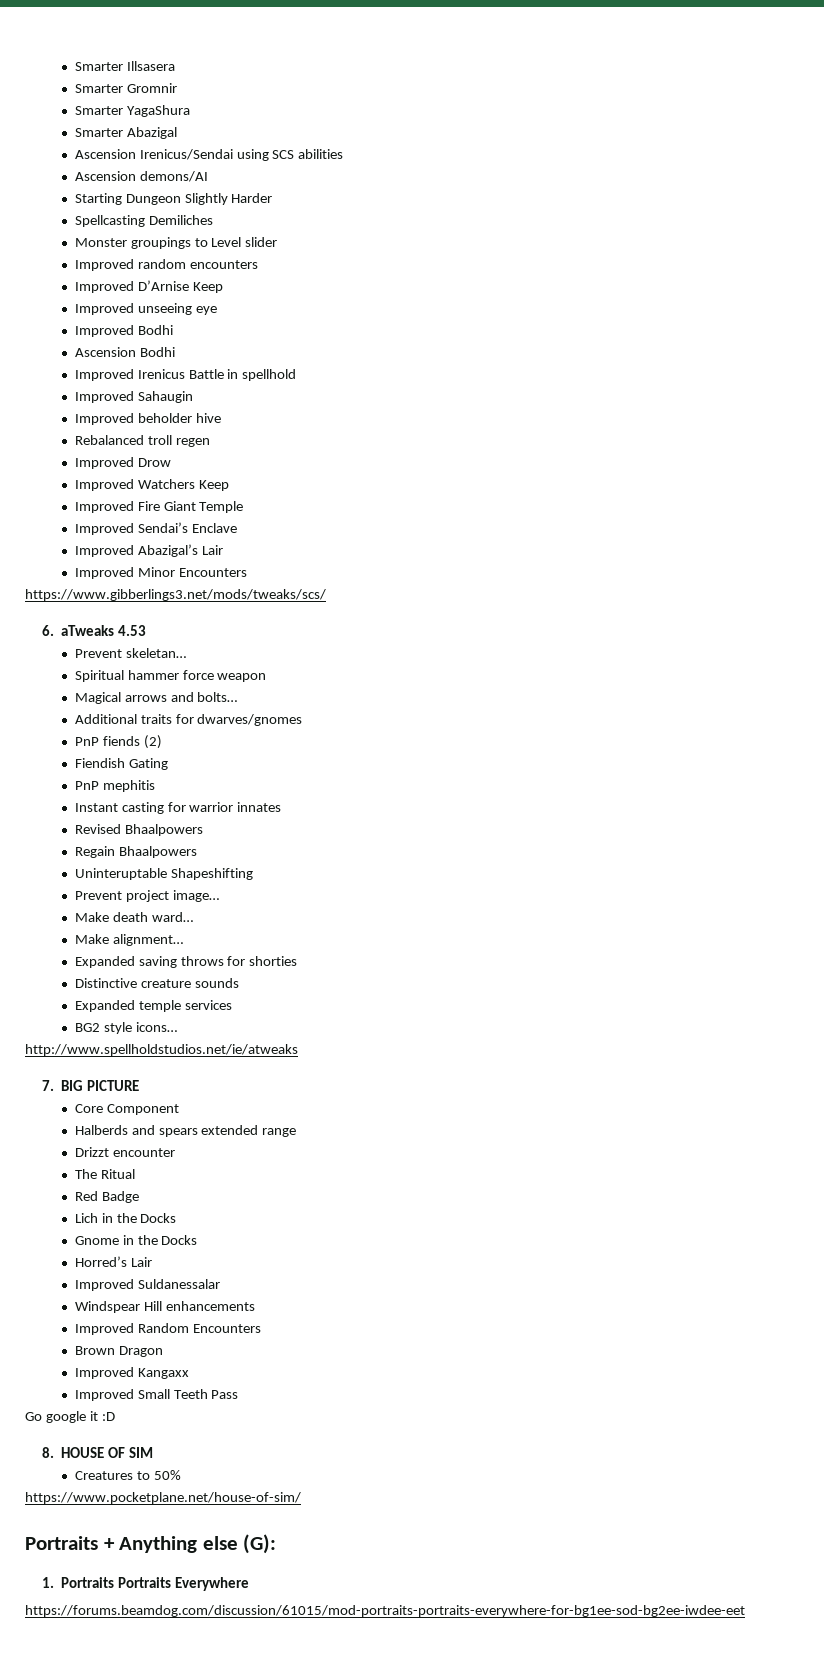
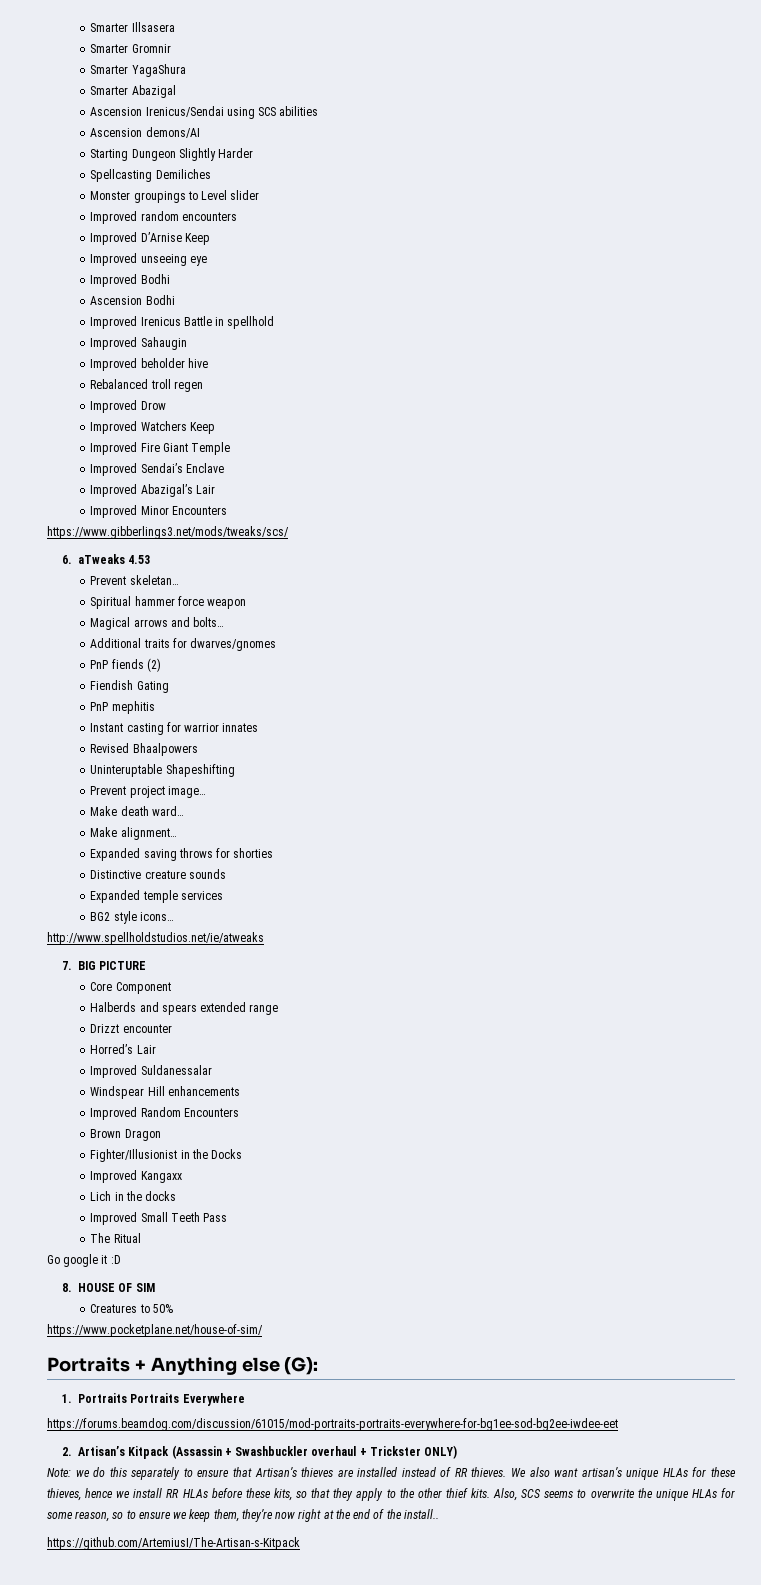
- Regain Bhaalpowers
- The Ritual
- Red Badge
- Lich in the Docks
- Gnome in the Docks
+ Fighter/Illusionist in the Docks
  Improved Kangaxx
+ Lich in the docks
+ The Ritual
+ 2. Artisan’s Kitpack (Assassin + Swashbuckler overhaul + Trickster ONLY)
+ Note: we do this separately to ensure that Artisan’s thieves are installed instead of RR thieves. We also want artisan’s unique HLAs for these thieves, hence we install RR HLAs before these kits, so that they apply to the other thief kits. Also, SCS seems to overwrite the unique HLAs for some reason, so to ensure we keep them, they’re now right at the end of the install..
+ https://github.com/ArtemiusI/The-Artisan-s-Kitpack

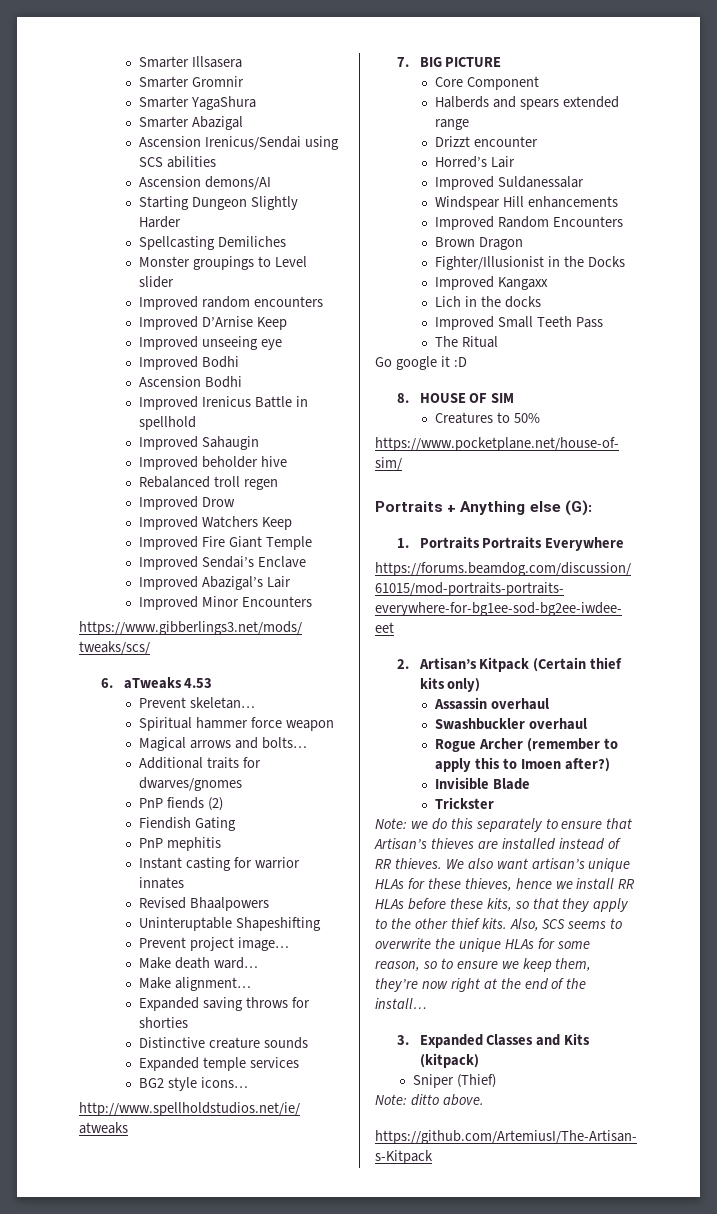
- 2. Artisan’s Kitpack (Assassin + Swashbuckler overhaul + Trickster ONLY)
+ 2. Artisan’s Kitpack (Certain thief kits only)
+ Assassin overhaul
+ Swashbuckler overhaul
+ Rogue Archer (remember to apply this to Imoen after?)
+ Invisible Blade
+ Trickster
- Also, SCS seems to overwrite the unique HLAs for some reason, so to ensure we keep them, they’re now right at the end of the install..
+ Also, SCS seems to overwrite the unique HLAs for some reason, so to ensure we keep them, they’re now right at the end of the install…
+ 3. Expanded Classes and Kits (kitpack)
+ Sniper (Thief)
+ Note: ditto above.

